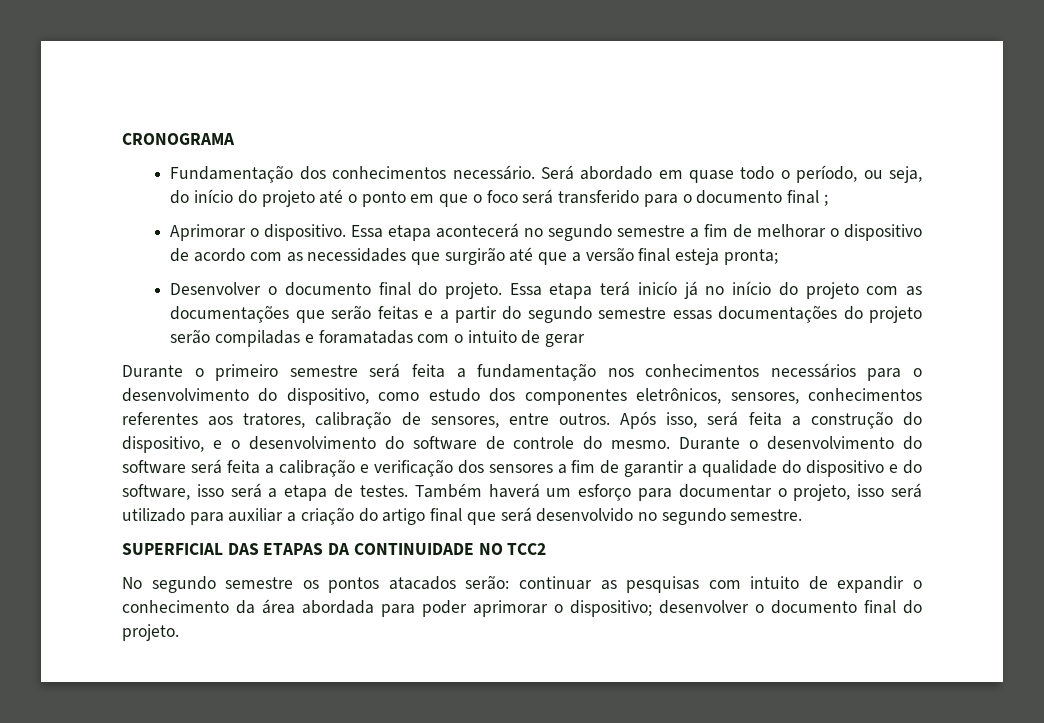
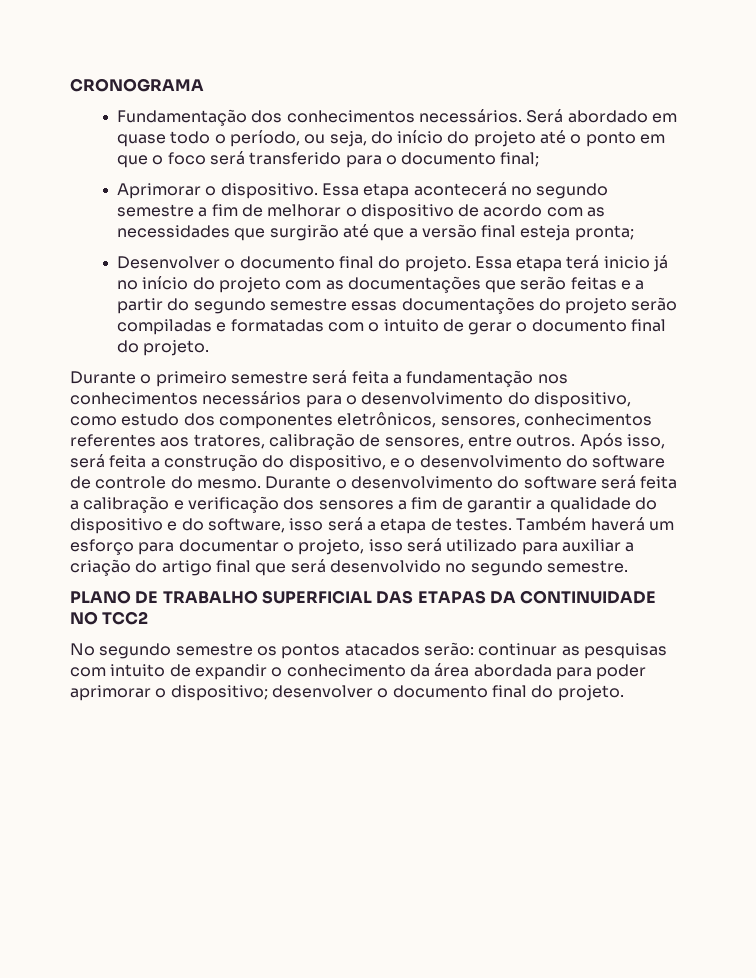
- Fundamentação dos conhecimentos necessário.
+ Fundamentação dos conhecimentos necessários.
- Será abordado em quase todo o período, ou seja, do início do projeto até o ponto em que o foco será transferido para o documento final ;
+ Será abordado em quase todo o período, ou seja, do início do projeto até o ponto em que o foco será transferido para o documento final;
- Essa etapa terá inicío já no início do projeto com as documentações que serão feitas e a partir do segundo semestre essas documentações do projeto serão compiladas e foramatadas com o intuito de gerar
+ Essa etapa terá inicio já no início do projeto com as documentações que serão feitas e a partir do segundo semestre essas documentações do projeto serão compiladas e formatadas com o intuito de gerar o documento final do projeto.
- SUPERFICIAL DAS ETAPAS DA CONTINUIDADE NO TCC2
+ PLANO DE TRABALHO SUPERFICIAL DAS ETAPAS DA CONTINUIDADE NO TCC2

